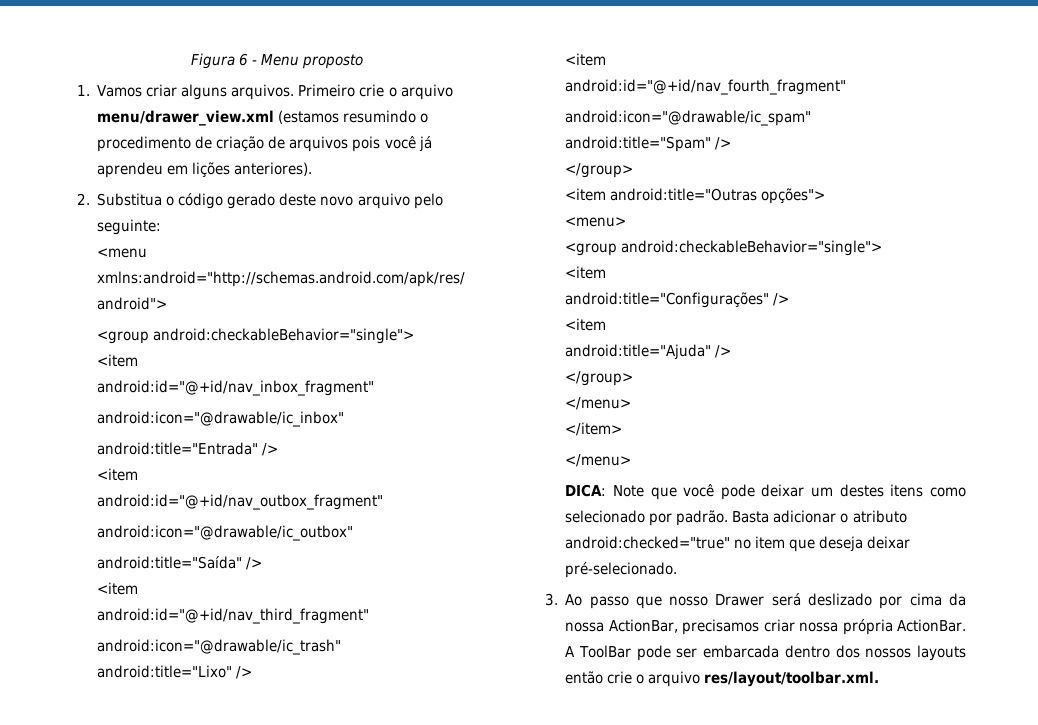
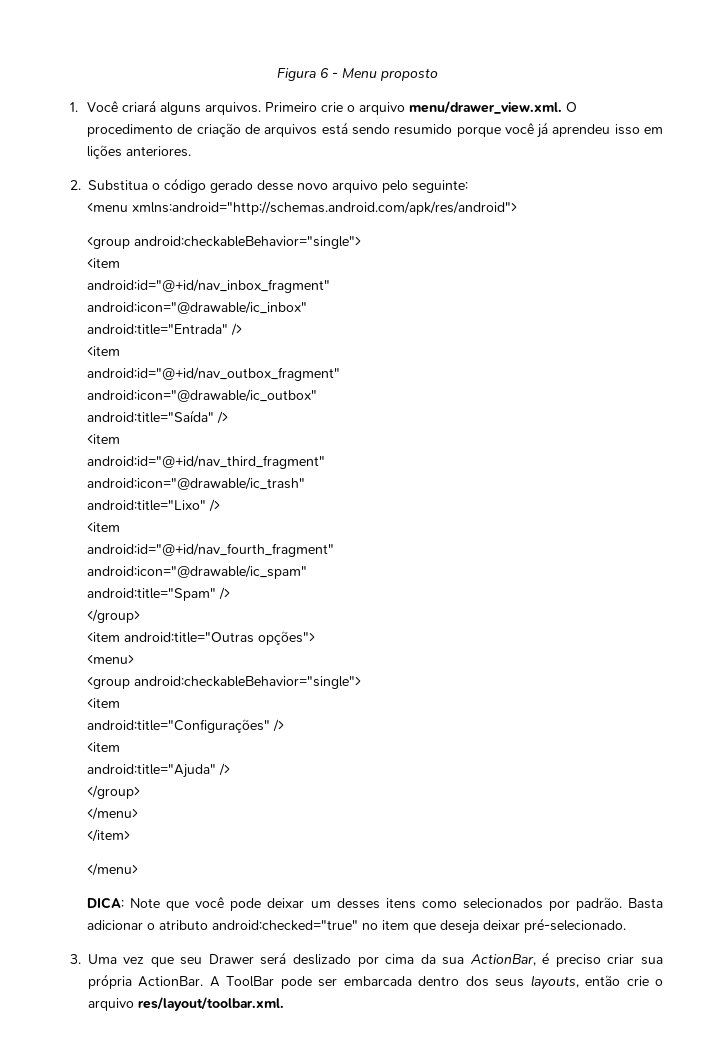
- 1. Vamos criar alguns arquivos.
+ 1. Você criará alguns arquivos.
- Primeiro crie o arquivo menu/drawer_view.xml (estamos resumindo o procedimento de criação de arquivos pois você já aprendeu em lições anteriores).
+ Primeiro crie o arquivo menu/drawer_view.xml. O procedimento de criação de arquivos está sendo resumido porque você já aprendeu isso em lições anteriores.
- 2. Substitua o código gerado deste novo arquivo pelo seguinte:
+ 2. Substitua o código gerado desse novo arquivo pelo seguinte:
- DICA: Note que você pode deixar um destes itens como selecionado por padrão.
+ DICA: Note que você pode deixar um desses itens como selecionados por padrão.
- 3. Ao passo que nosso Drawer será deslizado por cima da nossa ActionBar, precisamos criar nossa própria ActionBar.
+ 3. Uma vez que seu Drawer será deslizado por cima da sua ActionBar, é preciso criar sua própria ActionBar.
- A ToolBar pode ser embarcada dentro dos nossos layouts então crie o arquivo res/layout/toolbar.xml.
+ A ToolBar pode ser embarcada dentro dos seus layouts, então crie o arquivo res/layout/toolbar.xml.

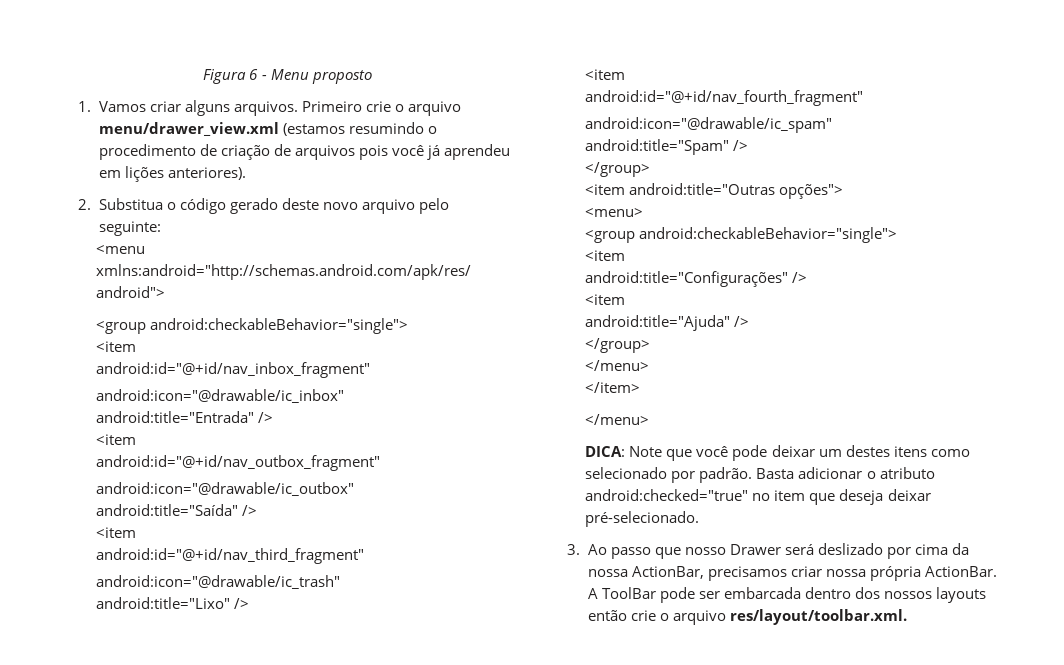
- 1. Você criará alguns arquivos.
+ 1. Vamos criar alguns arquivos.
- Primeiro crie o arquivo menu/drawer_view.xml. O procedimento de criação de arquivos está sendo resumido porque você já aprendeu isso em lições anteriores.
+ Primeiro crie o arquivo menu/drawer_view.xml (estamos resumindo o procedimento de criação de arquivos pois você já aprendeu em lições anteriores).
- 2. Substitua o código gerado desse novo arquivo pelo seguinte:
+ 2. Substitua o código gerado deste novo arquivo pelo seguinte:
- DICA: Note que você pode deixar um desses itens como selecionados por padrão.
+ DICA: Note que você pode deixar um destes itens como selecionado por padrão.
- 3. Uma vez que seu Drawer será deslizado por cima da sua ActionBar, é preciso criar sua própria ActionBar.
+ 3. Ao passo que nosso Drawer será deslizado por cima da nossa ActionBar, precisamos criar nossa própria ActionBar.
- A ToolBar pode ser embarcada dentro dos seus layouts, então crie o arquivo res/layout/toolbar.xml.
+ A ToolBar pode ser embarcada dentro dos nossos layouts então crie o arquivo res/layout/toolbar.xml.

